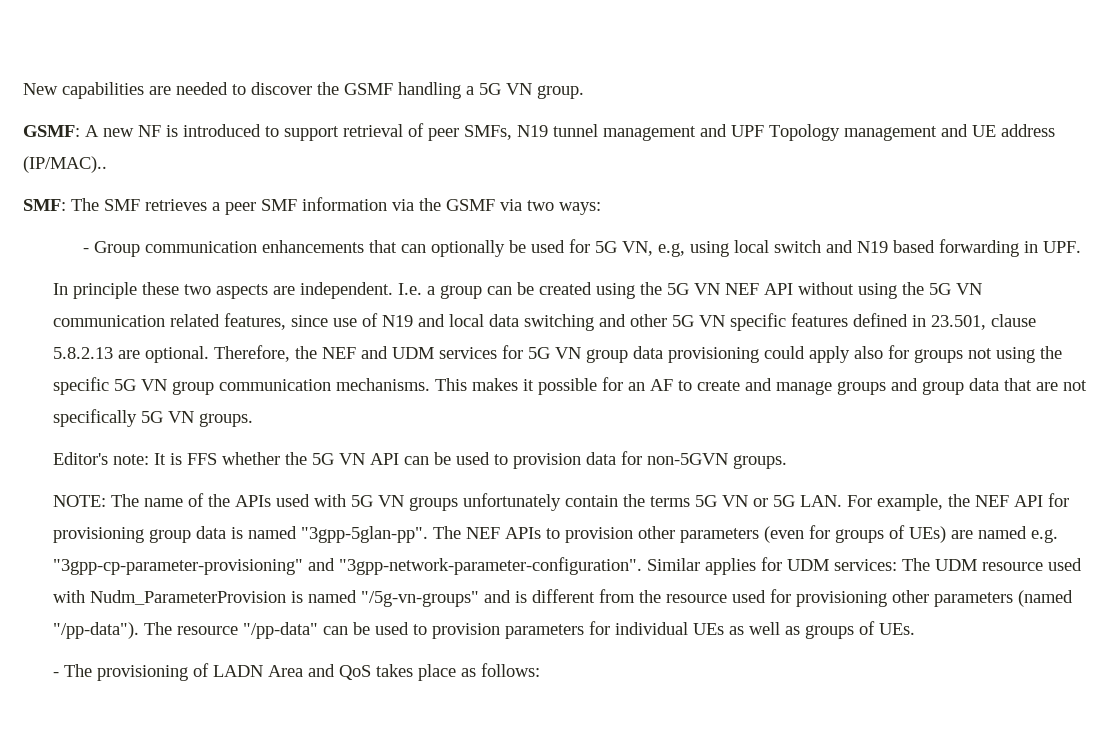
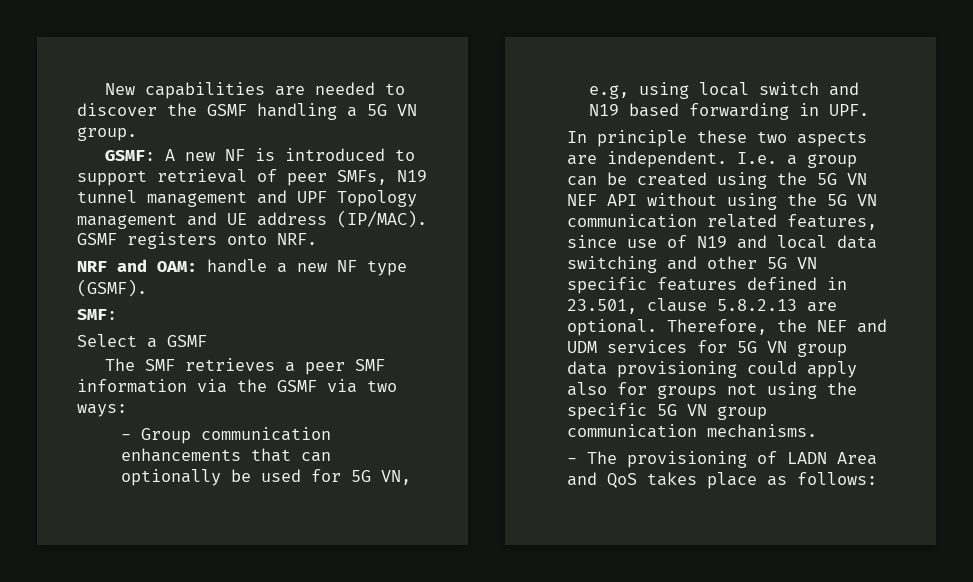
- GSMF: A new NF is introduced to support retrieval of peer SMFs, N19 tunnel management and UPF Topology management and UE address (IP/MAC)..
- SMF: The SMF retrieves a peer SMF information via the GSMF via two ways:
+ GSMF: A new NF is introduced to support retrieval of peer SMFs, N19 tunnel management and UPF Topology management and UE address (IP/MAC). GSMF registers onto NRF.
+ NRF and OAM: handle a new NF type (GSMF).
+ SMF:
+ Select a GSMF
+ The SMF retrieves a peer SMF information via the GSMF via two ways:
- This makes it possible for an AF to create and manage groups and group data that are not specifically 5G VN groups.
- Editor's note: It is FFS whether the 5G VN API can be used to provision data for non-5GVN groups.
- NOTE: The name of the APIs used with 5G VN groups unfortunately contain the terms 5G VN or 5G LAN. For example, the NEF API for provisioning group data is named "3gpp-5glan-pp". The NEF APIs to provision other parameters (even for groups of UEs) are named e.g. "3gpp-cp-parameter-provisioning" and "3gpp-network-parameter-configuration". Similar applies for UDM services: The UDM resource used with Nudm_ParameterProvision is named "/5g-vn-groups" and is different from the resource used for provisioning other parameters (named "/pp-data"). The resource "/pp-data" can be used to provision parameters for individual UEs as well as groups of UEs.

